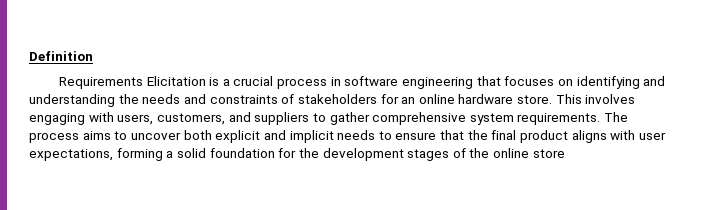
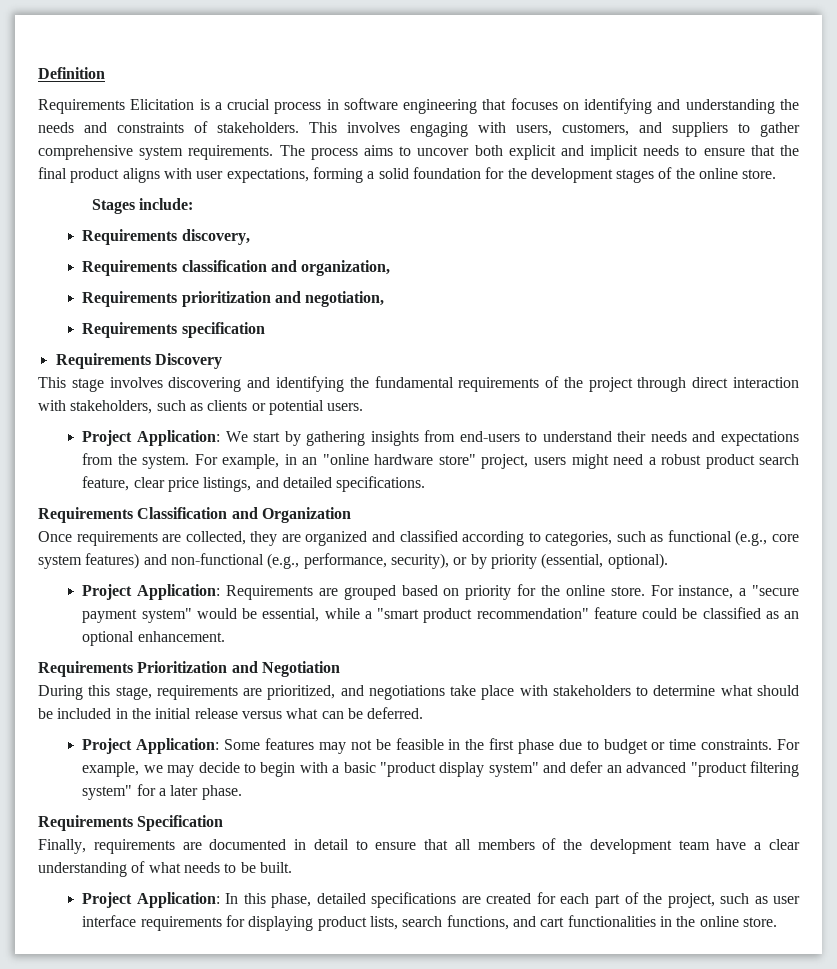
- Requirements Elicitation is a crucial process in software engineering that focuses on identifying and understanding the needs and constraints of stakeholders for an online hardware store.
+ Requirements Elicitation is a crucial process in software engineering that focuses on identifying and understanding the needs and constraints of stakeholders.
- The process aims to uncover both explicit and implicit needs to ensure that the final product aligns with user expectations, forming a solid foundation for the development stages of the online store
+ The process aims to uncover both explicit and implicit needs to ensure that the final product aligns with user expectations, forming a solid foundation for the development stages of the online store.
+ Stages include:
+ Requirements discovery,
+ Requirements classification and organization,
+ Requirements prioritization and negotiation,
+ Requirements specification
+ Requirements Discovery
+ This stage involves discovering and identifying the fundamental requirements of the project through direct interaction with stakeholders, such as clients or potential users.
+ Project Application: We start by gathering insights from end-users to understand their needs and expectations from the system. For example, in an "online hardware store" project, users might need a robust product search feature, clear price listings, and detailed specifications.
+ Requirements Classification and Organization
+ Once requirements are collected, they are organized and classified according to categories, such as functional (e.g., core system features) and non-functional (e.g., performance, security), or by priority (essential, optional).
+ Project Application: Requirements are grouped based on priority for the online store. For instance, a "secure payment system" would be essential, while a "smart product recommendation" feature could be classified as an optional enhancement.
+ Requirements Prioritization and Negotiation
+ During this stage, requirements are prioritized, and negotiations take place with stakeholders to determine what should be included in the initial release versus what can be deferred.
+ Project Application: Some features may not be feasible in the first phase due to budget or time constraints. For example, we may decide to begin with a basic "product display system" and defer an advanced "product filtering system" for a later phase.
+ Requirements Specification
+ Finally, requirements are documented in detail to ensure that all members of the development team have a clear understanding of what needs to be built.
+ Project Application: In this phase, detailed specifications are created for each part of the project, such as user interface requirements for displaying product lists, search functions, and cart functionalities in the online store.

